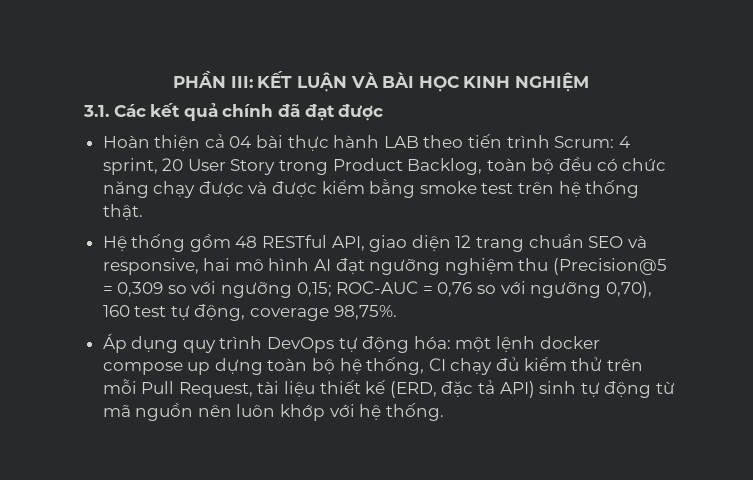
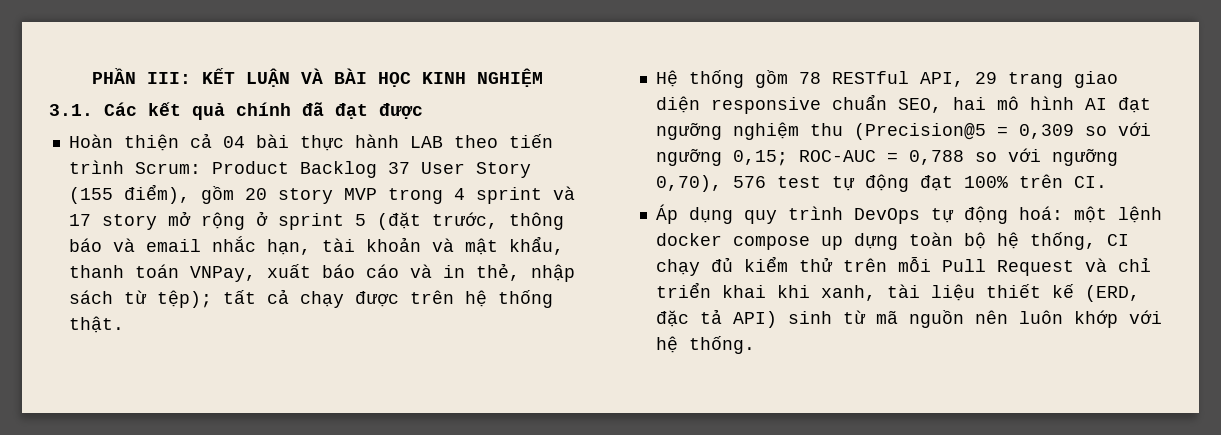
- Hoàn thiện cả 04 bài thực hành LAB theo tiến trình Scrum: 4 sprint, 20 User Story trong Product Backlog, toàn bộ đều có chức năng chạy được và được kiểm bằng smoke test trên hệ thống thật.
+ Hoàn thiện cả 04 bài thực hành LAB theo tiến trình Scrum: Product Backlog 37 User Story (155 điểm), gồm 20 story MVP trong 4 sprint và 17 story mở rộng ở sprint 5 (đặt trước, thông báo và email nhắc hạn, tài khoản và mật khẩu, thanh toán VNPay, xuất báo cáo và in thẻ, nhập sách từ tệp); tất cả chạy được trên hệ thống thật.
- Hệ thống gồm 48 RESTful API, giao diện 12 trang chuẩn SEO và responsive, hai mô hình AI đạt ngưỡng nghiệm thu (Precision@5 = 0,309 so với ngưỡng 0,15; ROC-AUC = 0,76 so với ngưỡng 0,70), 160 test tự động, coverage 98,75%.
+ Hệ thống gồm 78 RESTful API, 29 trang giao diện responsive chuẩn SEO, hai mô hình AI đạt ngưỡng nghiệm thu (Precision@5 = 0,309 so với ngưỡng 0,15; ROC-AUC = 0,788 so với ngưỡng 0,70), 576 test tự động đạt 100% trên CI.
- Áp dụng quy trình DevOps tự động hóa: một lệnh docker compose up dựng toàn bộ hệ thống, CI chạy đủ kiểm thử trên mỗi Pull Request, tài liệu thiết kế (ERD, đặc tả API) sinh tự động từ mã nguồn nên luôn khớp với hệ thống.
+ Áp dụng quy trình DevOps tự động hoá: một lệnh docker compose up dựng toàn bộ hệ thống, CI chạy đủ kiểm thử trên mỗi Pull Request và chỉ triển khai khi xanh, tài liệu thiết kế (ERD, đặc tả API) sinh từ mã nguồn nên luôn khớp với hệ thống.

